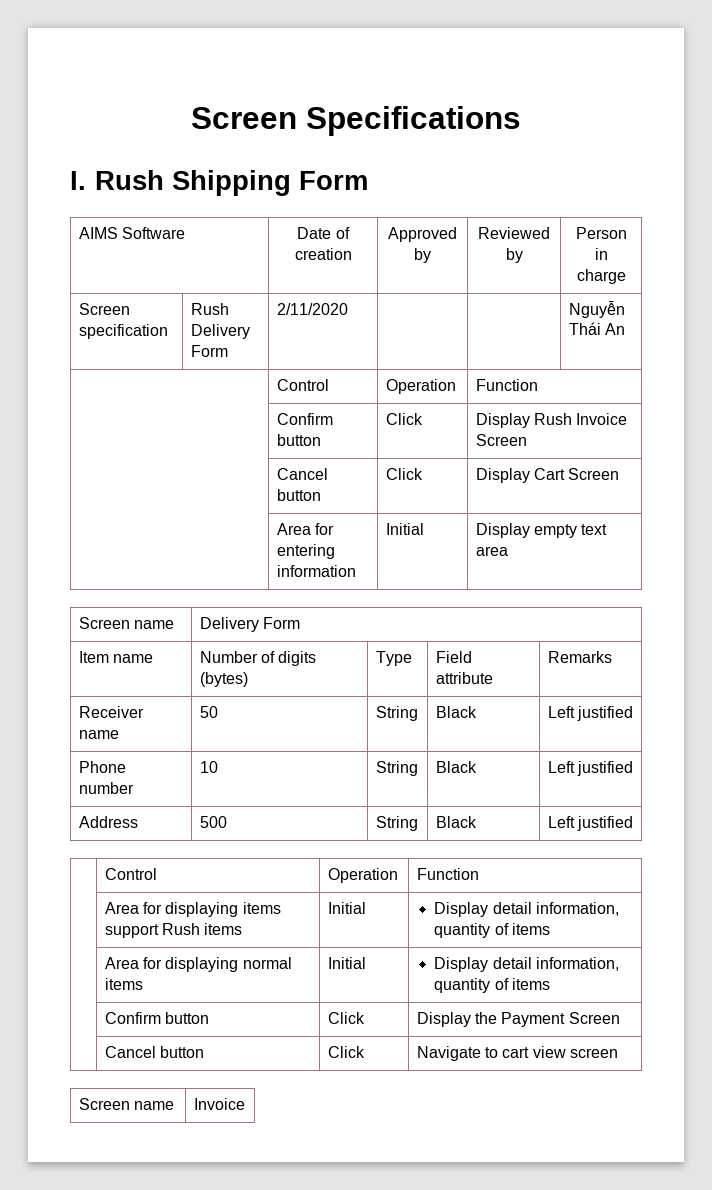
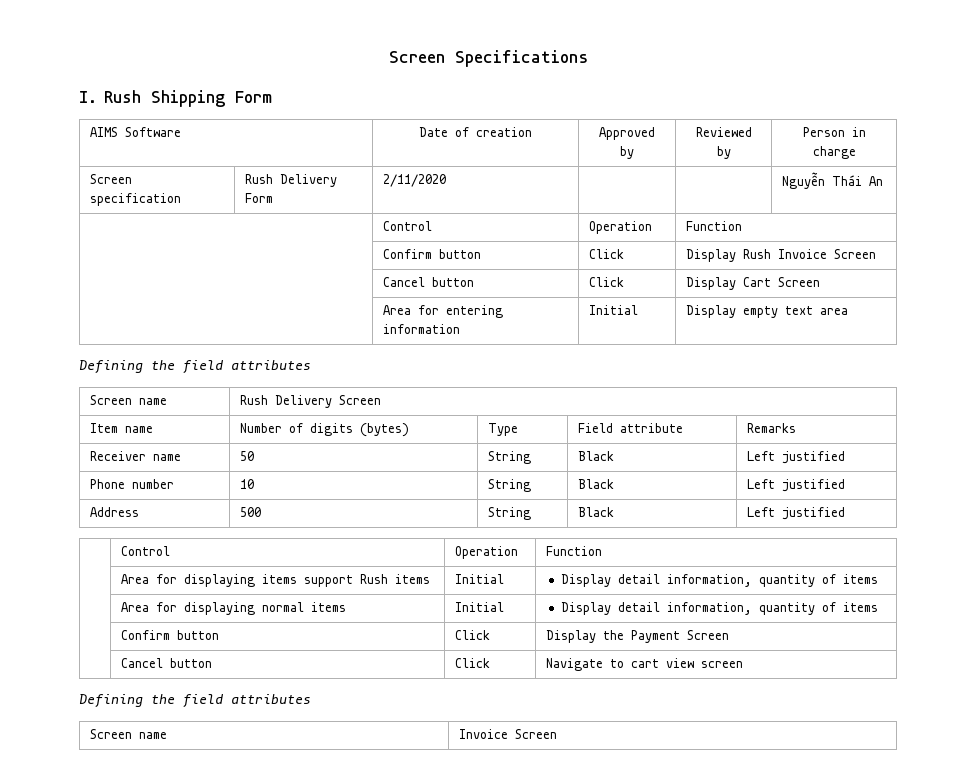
  | Area for entering information | Initial | Display empty text area
- Screen name | Delivery Form
+ Defining the field attributes
+ Screen name | Rush Delivery Screen
  | Cancel button | Click | Navigate to cart view screen
+ Defining the field attributes
- Screen name | Invoice
+ Screen name | Invoice Screen

